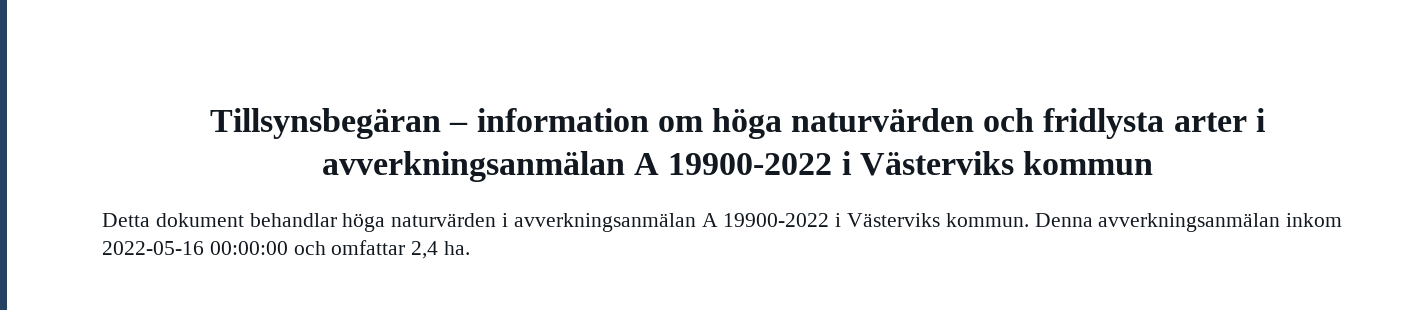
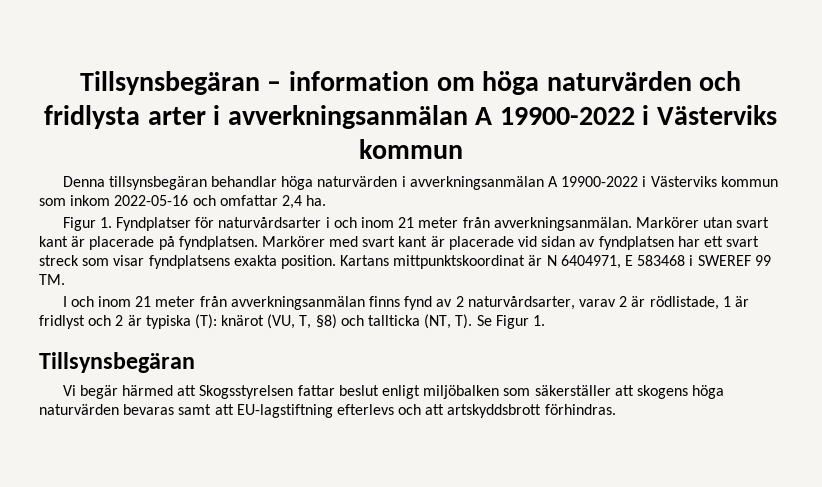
- Detta dokument behandlar höga naturvärden i avverkningsanmälan A 19900-2022 i Västerviks kommun. Denna avverkningsanmälan inkom 2022-05-16 00:00:00 och omfattar 2,4 ha.
+ Denna tillsynsbegäran behandlar höga naturvärden i avverkningsanmälan A 19900-2022 i Västerviks kommun som inkom 2022-05-16 och omfattar 2,4 ha.
+ Figur 1. Fyndplatser för naturvårdsarter i och inom 21 meter från avverkningsanmälan. Markörer utan svart kant är placerade på fyndplatsen. Markörer med svart kant är placerade vid sidan av fyndplatsen har ett svart streck som visar fyndplatsens exakta position. Kartans mittpunktskoordinat är N 6404971, E 583468 i SWEREF 99 TM.
+ I och inom 21 meter från avverkningsanmälan finns fynd av 2 naturvårdsarter, varav 2 är rödlistade, 1 är fridlyst och 2 är typiska (T): knärot (VU, T, §8) och tallticka (NT, T). Se Figur 1.
+ Tillsynsbegäran
+ Vi begär härmed att Skogsstyrelsen fattar beslut enligt miljöbalken som säkerställer att skogens höga naturvärden bevaras samt att EU-lagstiftning efterlevs och att artskyddsbrott förhindras.

